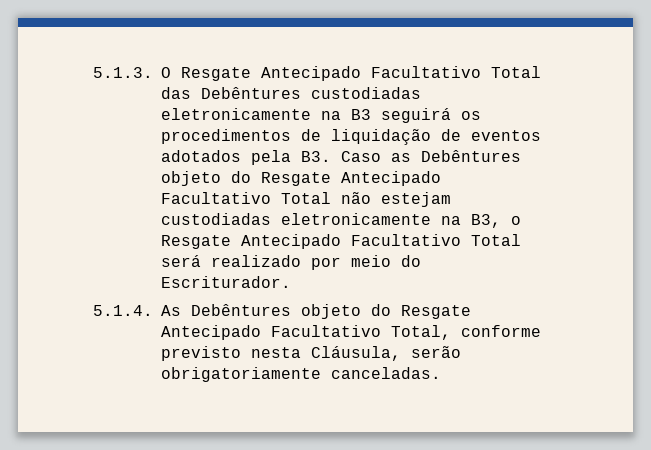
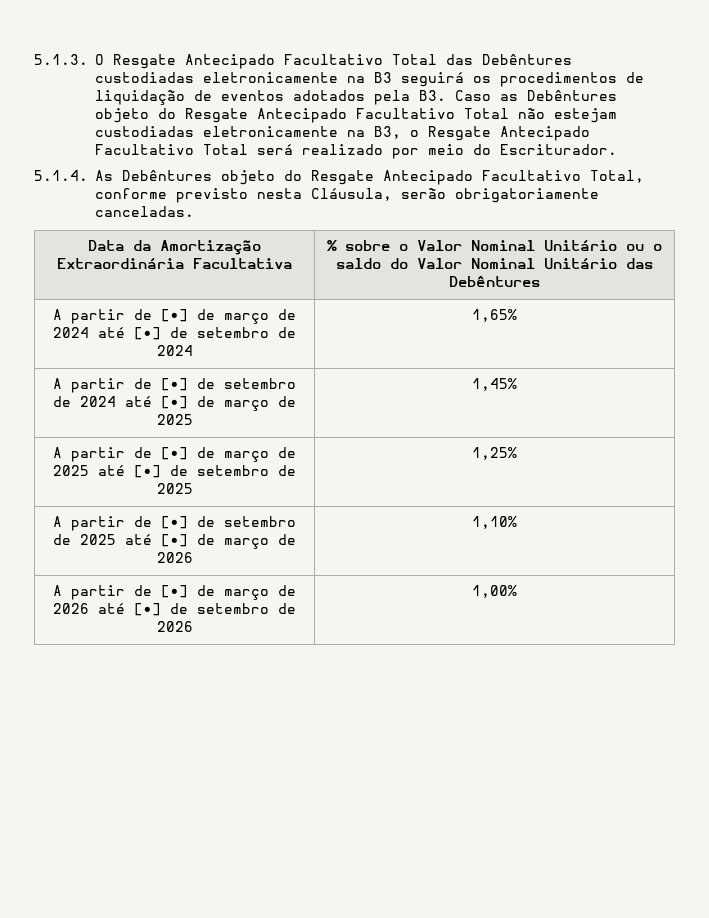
+ Data da Amortização Extraordinária Facultativa | % sobre o Valor Nominal Unitário ou o saldo do Valor Nominal Unitário das Debêntures
+ A partir de [•] de março de 2024 até [•] de setembro de 2024 | 1,65%
+ A partir de [•] de setembro de 2024 até [•] de março de 2025 | 1,45%
+ A partir de [•] de março de 2025 até [•] de setembro de 2025 | 1,25%
+ A partir de [•] de setembro de 2025 até [•] de março de 2026 | 1,10%
+ A partir de [•] de março de 2026 até [•] de setembro de 2026 | 1,00%

